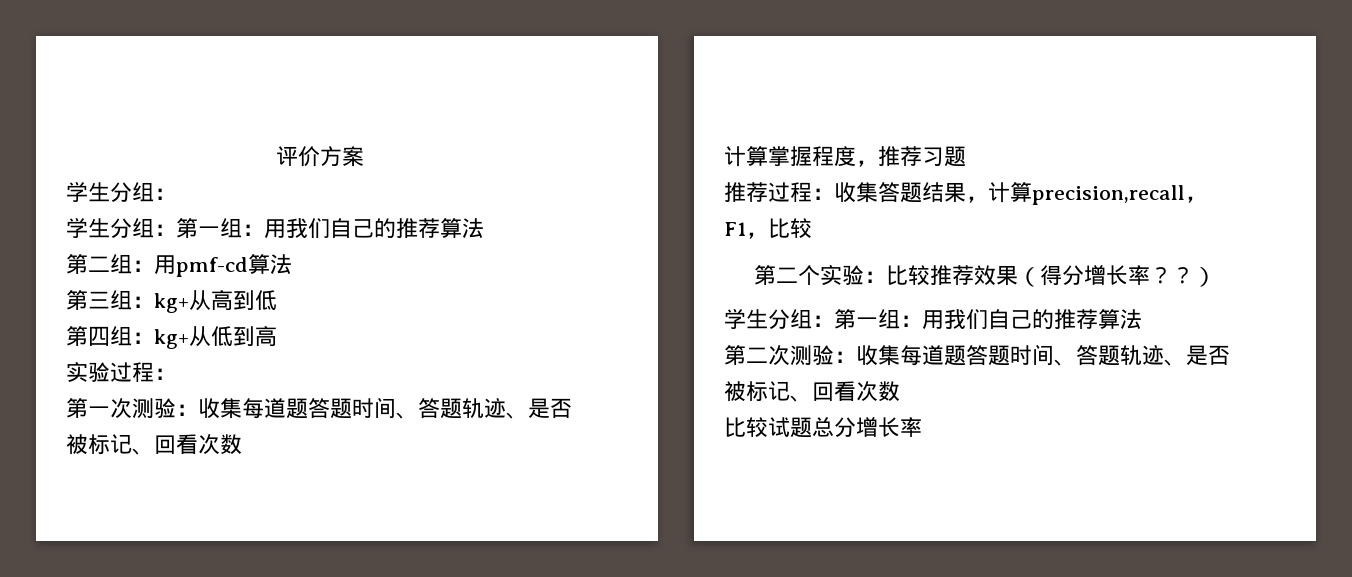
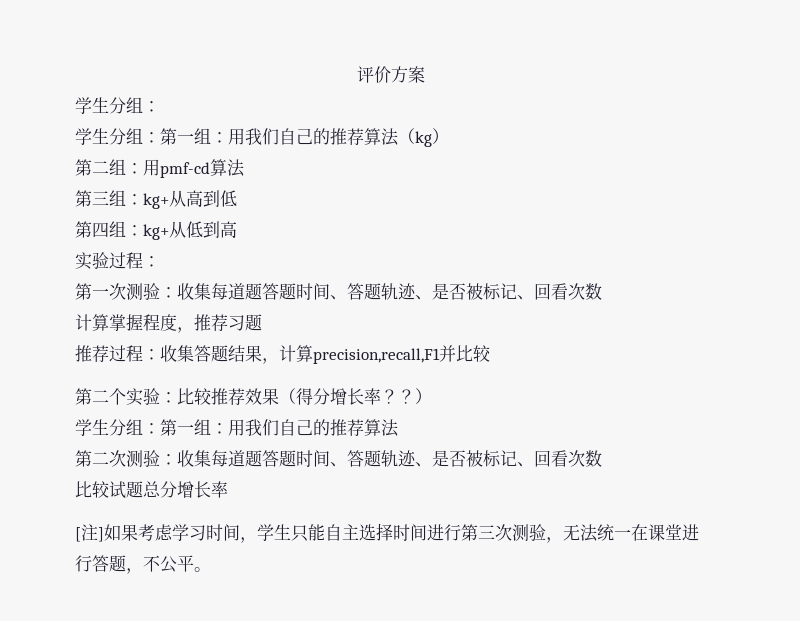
  评价方案
  学生分组：
- 学生分组：第一组：用我们自己的推荐算法
+ 学生分组：第一组：用我们自己的推荐算法（kg）
- 推荐过程：收集答题结果，计算precision,recall，F1，比较
+ 推荐过程：收集答题结果，计算precision,recall,F1并比较
+ [注]如果考虑学习时间，学生只能自主选择时间进行第三次测验，无法统一在课堂进行答题，不公平。

